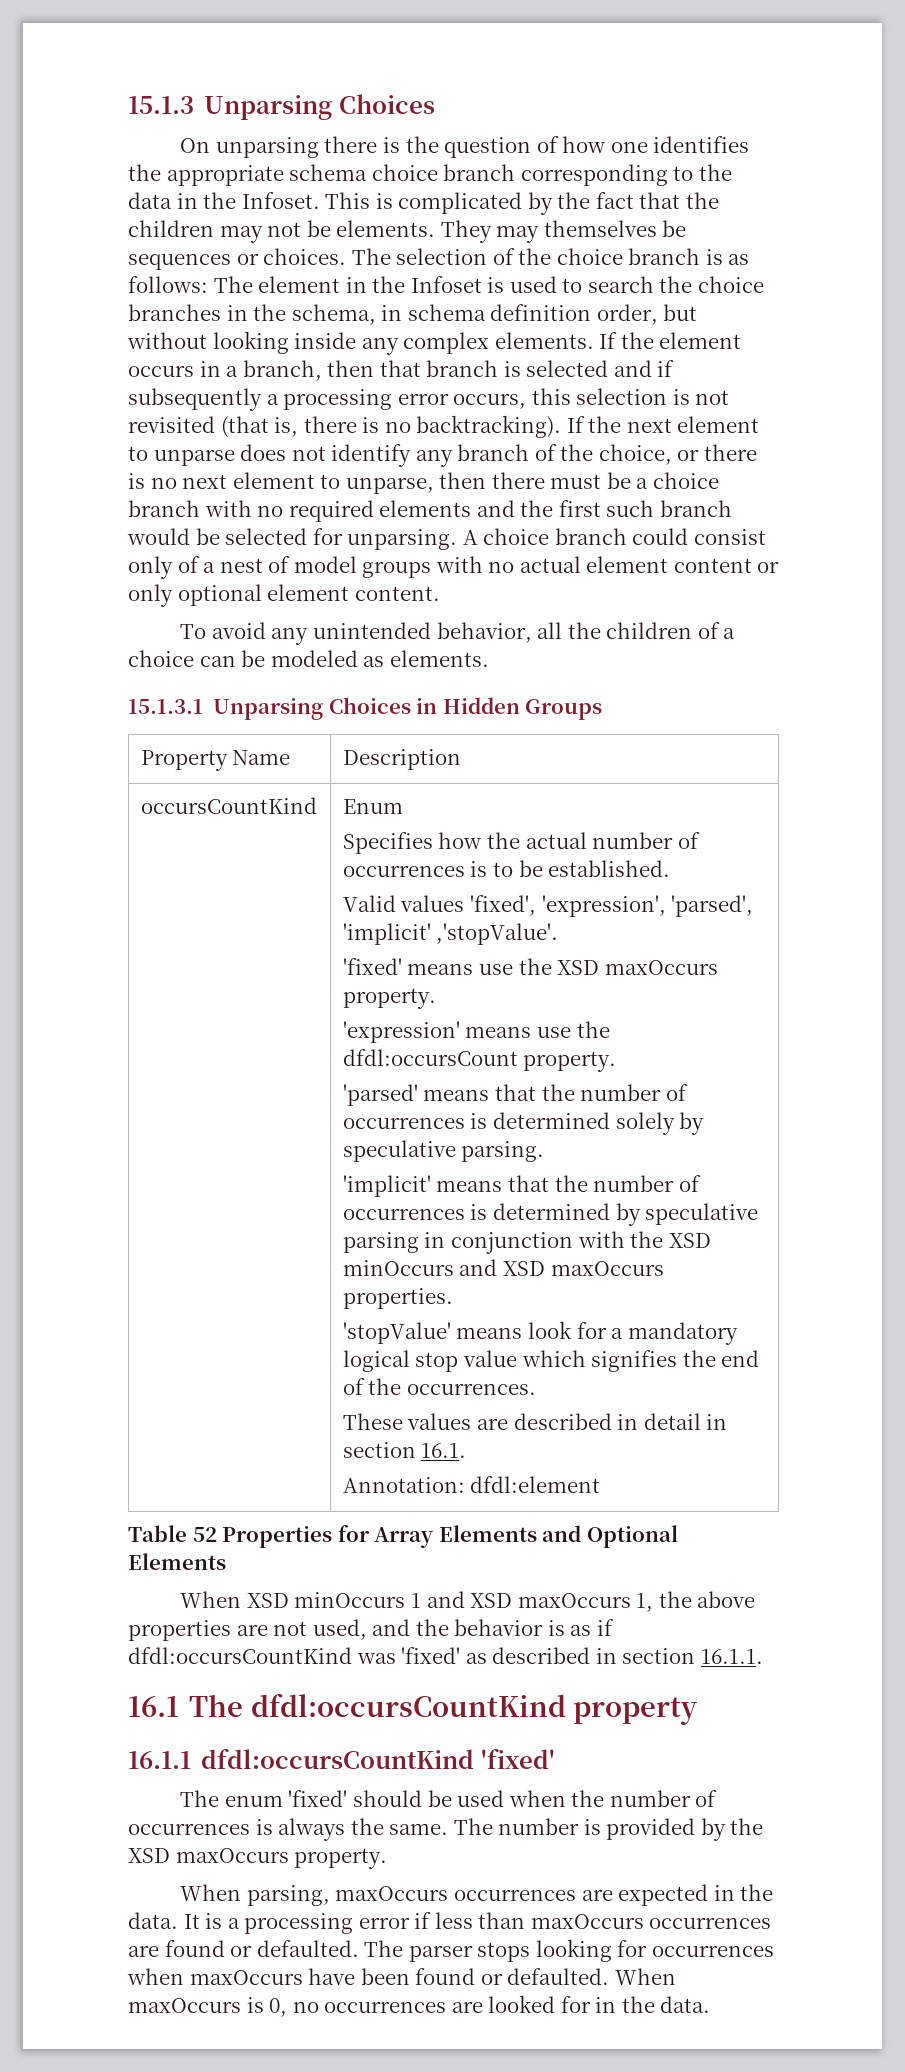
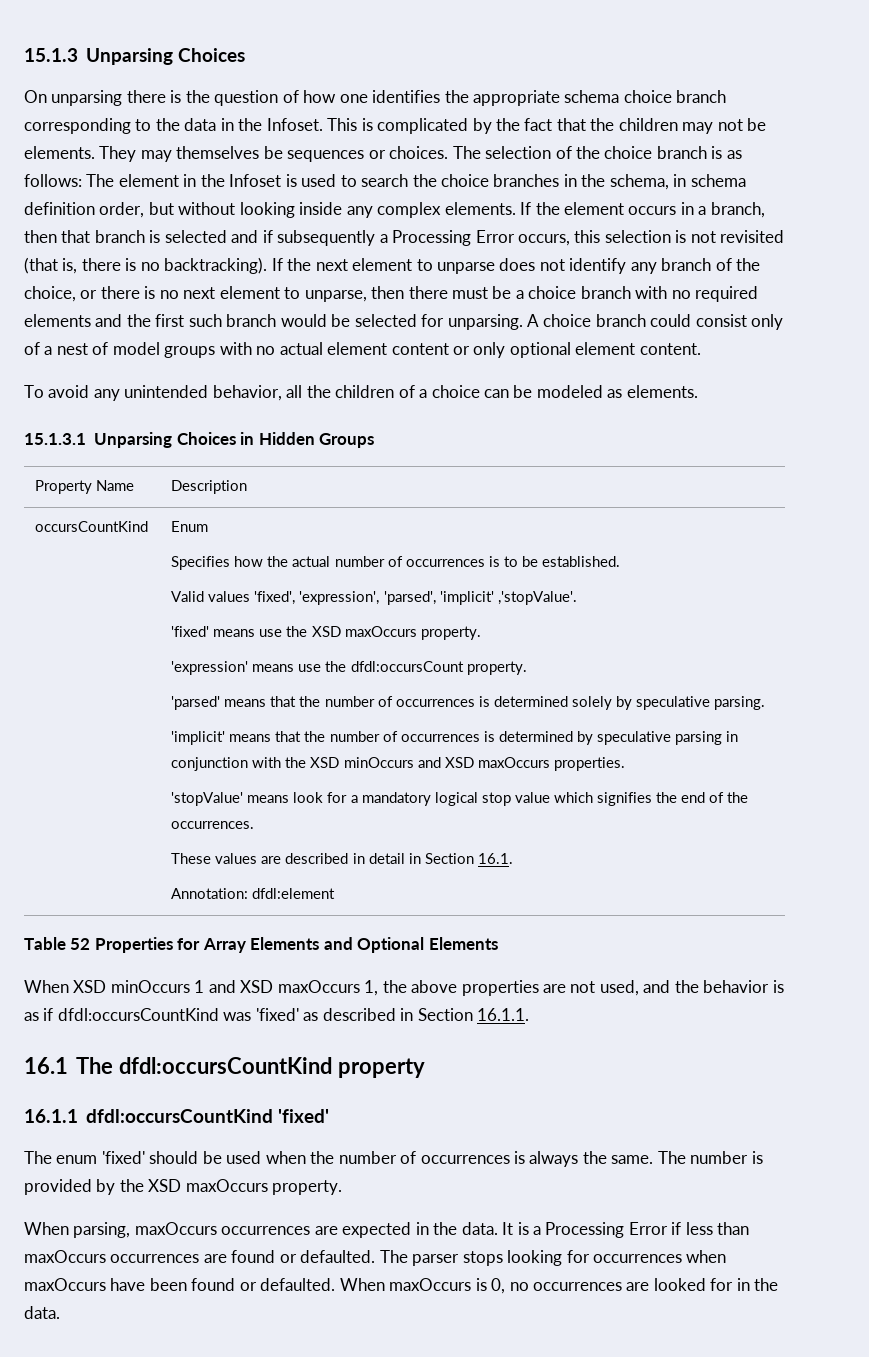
- If the element occurs in a branch, then that branch is selected and if subsequently a processing error occurs, this selection is not revisited (that is, there is no backtracking).
+ If the element occurs in a branch, then that branch is selected and if subsequently a Processing Error occurs, this selection is not revisited (that is, there is no backtracking).
- These values are described in detail in section 16.1.
+ These values are described in detail in Section 16.1.
- When XSD minOccurs 1 and XSD maxOccurs 1, the above properties are not used, and the behavior is as if dfdl:occursCountKind was 'fixed' as described in section 16.1.1.
+ When XSD minOccurs 1 and XSD maxOccurs 1, the above properties are not used, and the behavior is as if dfdl:occursCountKind was 'fixed' as described in Section 16.1.1.
- It is a processing error if less than maxOccurs occurrences are found or defaulted.
+ It is a Processing Error if less than maxOccurs occurrences are found or defaulted.

